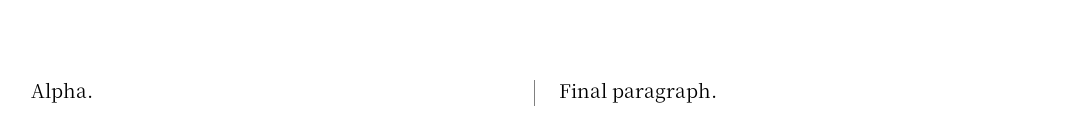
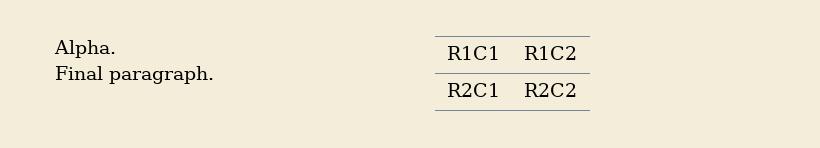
+ R1C1 | R1C2
+ R2C1 | R2C2

